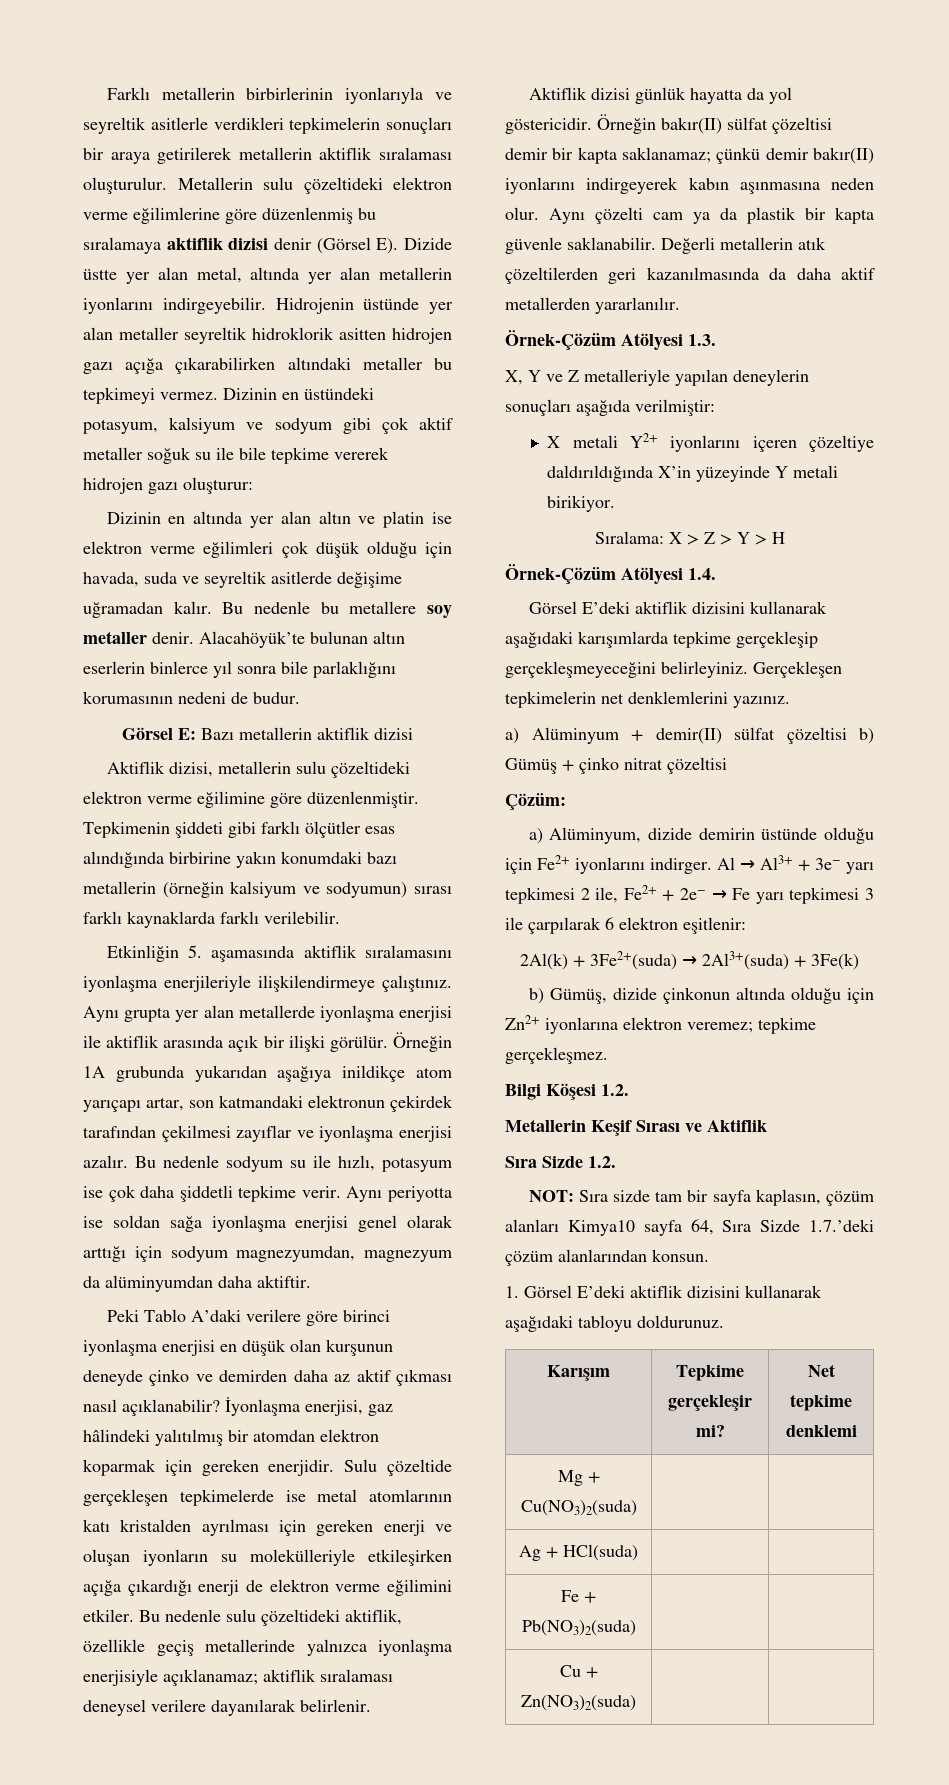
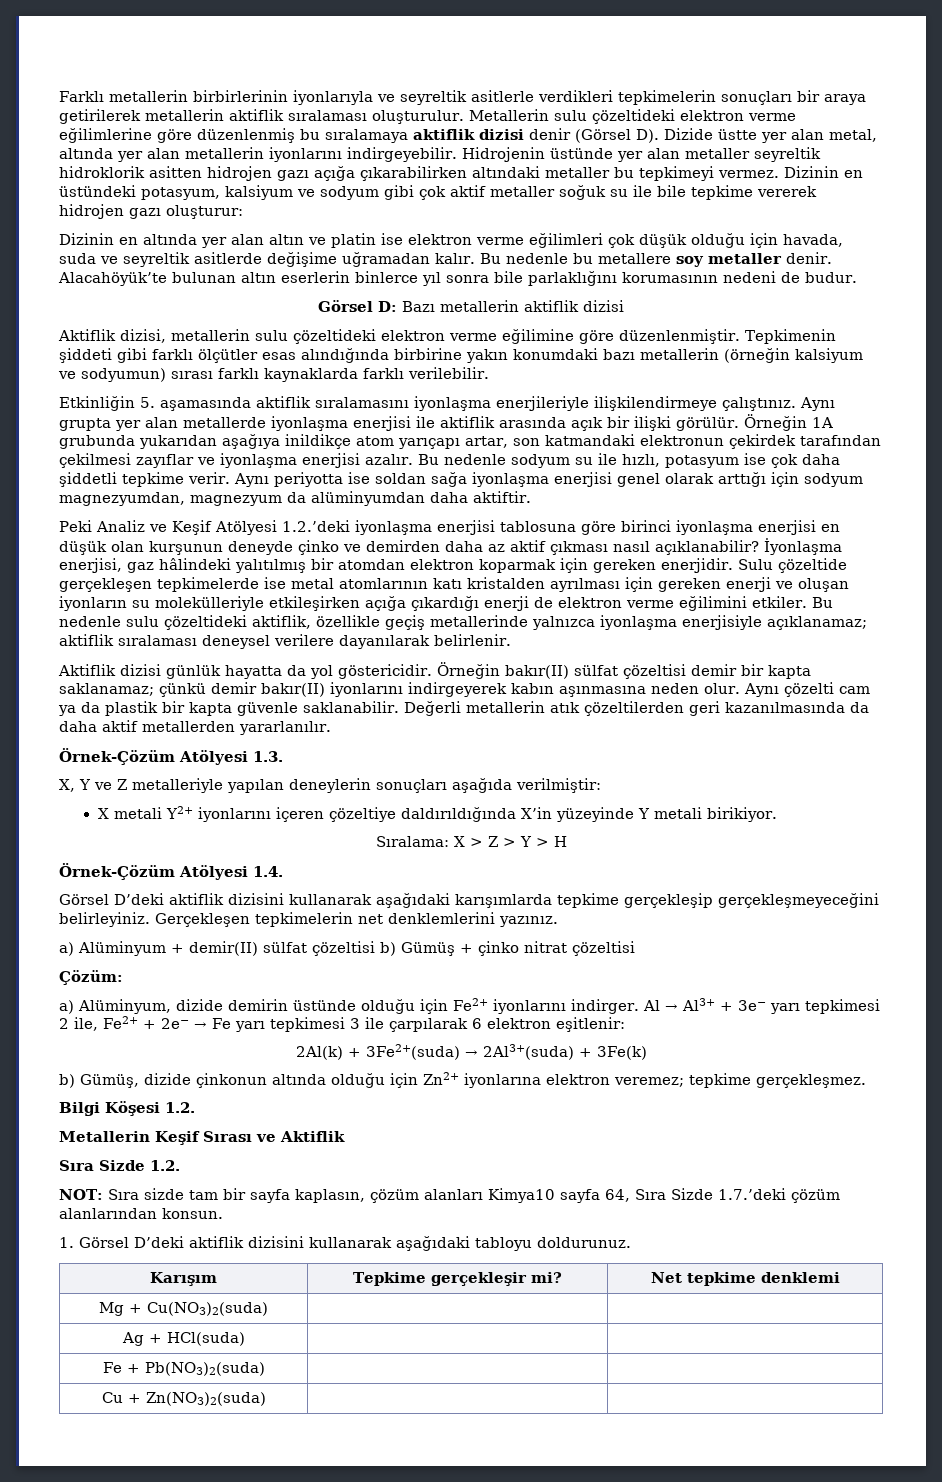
- Metallerin sulu çözeltideki elektron verme eğilimlerine göre düzenlenmiş bu sıralamaya aktiflik dizisi denir (Görsel E). Dizide üstte yer alan metal, altında yer alan metallerin iyonlarını indirgeyebilir.
+ Metallerin sulu çözeltideki elektron verme eğilimlerine göre düzenlenmiş bu sıralamaya aktiflik dizisi denir (Görsel D). Dizide üstte yer alan metal, altında yer alan metallerin iyonlarını indirgeyebilir.
- Görsel E: Bazı metallerin aktiflik dizisi
+ Görsel D: Bazı metallerin aktiflik dizisi
- Peki Tablo A’daki verilere göre birinci iyonlaşma enerjisi en düşük olan kurşunun deneyde çinko ve demirden daha az aktif çıkması nasıl açıklanabilir?
+ Peki Analiz ve Keşif Atölyesi 1.2.’deki iyonlaşma enerjisi tablosuna göre birinci iyonlaşma enerjisi en düşük olan kurşunun deneyde çinko ve demirden daha az aktif çıkması nasıl açıklanabilir?
- Görsel E’deki aktiflik dizisini kullanarak aşağıdaki karışımlarda tepkime gerçekleşip gerçekleşmeyeceğini belirleyiniz.
+ Görsel D’deki aktiflik dizisini kullanarak aşağıdaki karışımlarda tepkime gerçekleşip gerçekleşmeyeceğini belirleyiniz.
- 1. Görsel E’deki aktiflik dizisini kullanarak aşağıdaki tabloyu doldurunuz.
+ 1. Görsel D’deki aktiflik dizisini kullanarak aşağıdaki tabloyu doldurunuz.

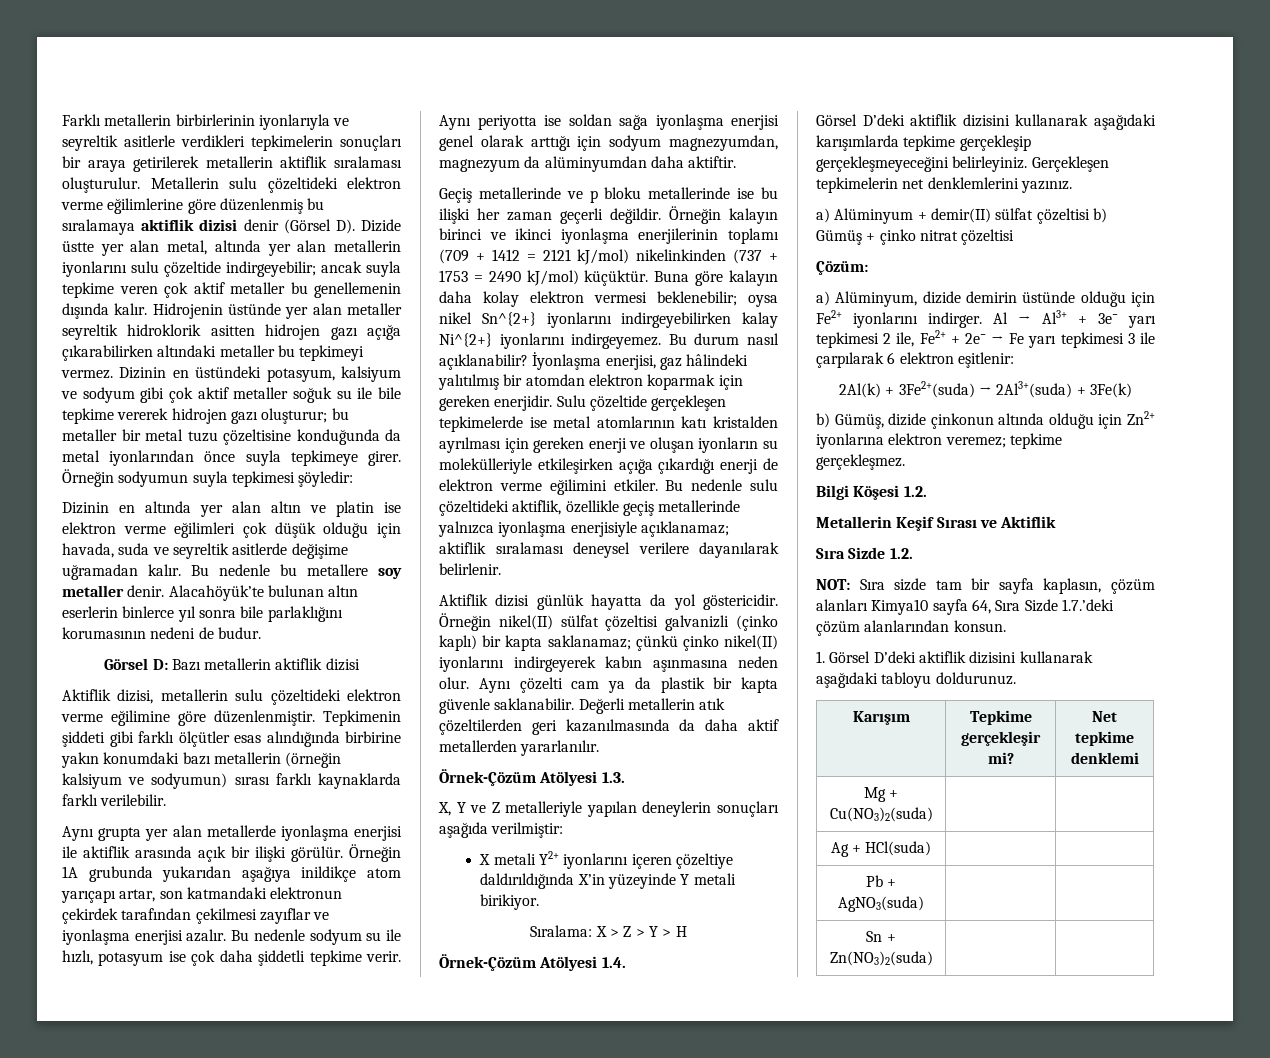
- Metallerin sulu çözeltideki elektron verme eğilimlerine göre düzenlenmiş bu sıralamaya aktiflik dizisi denir (Görsel D). Dizide üstte yer alan metal, altında yer alan metallerin iyonlarını indirgeyebilir.
+ Metallerin sulu çözeltideki elektron verme eğilimlerine göre düzenlenmiş bu sıralamaya aktiflik dizisi denir (Görsel D). Dizide üstte yer alan metal, altında yer alan metallerin iyonlarını sulu çözeltide indirgeyebilir; ancak suyla tepkime veren çok aktif metaller bu genellemenin dışında kalır.
- Dizinin en üstündeki potasyum, kalsiyum ve sodyum gibi çok aktif metaller soğuk su ile bile tepkime vererek hidrojen gazı oluşturur:
+ Dizinin en üstündeki potasyum, kalsiyum ve sodyum gibi çok aktif metaller soğuk su ile bile tepkime vererek hidrojen gazı oluşturur; bu metaller bir metal tuzu çözeltisine konduğunda da metal iyonlarından önce suyla tepkimeye girer. Örneğin sodyumun suyla tepkimesi şöyledir:
- Etkinliğin 5. aşamasında aktiflik sıralamasını iyonlaşma enerjileriyle ilişkilendirmeye çalıştınız.
- Peki Analiz ve Keşif Atölyesi 1.2.’deki iyonlaşma enerjisi tablosuna göre birinci iyonlaşma enerjisi en düşük olan kurşunun deneyde çinko ve demirden daha az aktif çıkması nasıl açıklanabilir?
+ Geçiş metallerinde ve p bloku metallerinde ise bu ilişki her zaman geçerli değildir. Örneğin kalayın birinci ve ikinci iyonlaşma enerjilerinin toplamı (709 + 1412 = 2121 kJ/mol) nikelinkinden (737 + 1753 = 2490 kJ/mol) küçüktür. Buna göre kalayın daha kolay elektron vermesi beklenebilir; oysa nikel Sn^{2+} iyonlarını indirgeyebilirken kalay Ni^{2+} iyonlarını indirgeyemez. Bu durum nasıl açıklanabilir?
- Örneğin bakır(II) sülfat çözeltisi demir bir kapta saklanamaz; çünkü demir bakır(II) iyonlarını indirgeyerek kabın aşınmasına neden olur.
+ Örneğin nikel(II) sülfat çözeltisi galvanizli (çinko kaplı) bir kapta saklanamaz; çünkü çinko nikel(II) iyonlarını indirgeyerek kabın aşınmasına neden olur.
- Fe + Pb(NO3)2(suda) | |
- Cu + Zn(NO3)2(suda) | |
+ Pb + AgNO3(suda) | |
+ Sn + Zn(NO3)2(suda) | |

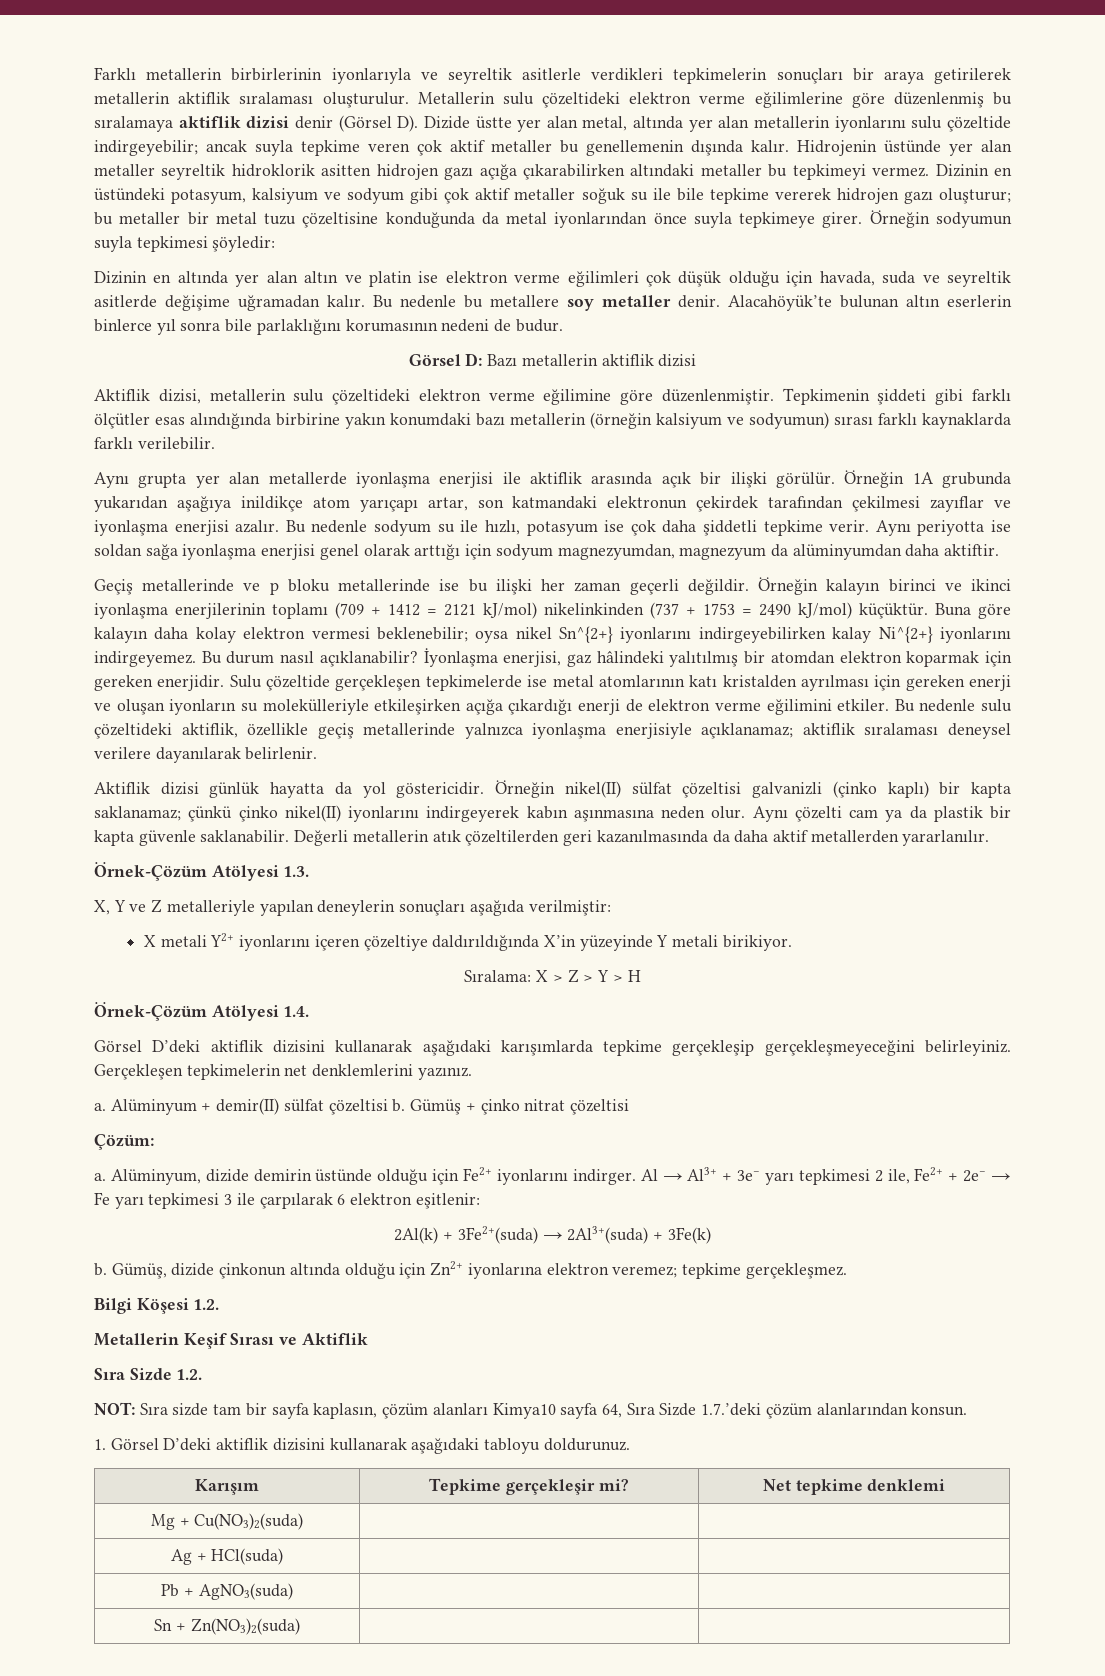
- a) Alüminyum + demir(II) sülfat çözeltisi b) Gümüş + çinko nitrat çözeltisi
+ a. Alüminyum + demir(II) sülfat çözeltisi b. Gümüş + çinko nitrat çözeltisi
- a) Alüminyum, dizide demirin üstünde olduğu için Fe2+ iyonlarını indirger.
+ a. Alüminyum, dizide demirin üstünde olduğu için Fe2+ iyonlarını indirger.
- b) Gümüş, dizide çinkonun altında olduğu için Zn2+ iyonlarına elektron veremez; tepkime gerçekleşmez.
+ b. Gümüş, dizide çinkonun altında olduğu için Zn2+ iyonlarına elektron veremez; tepkime gerçekleşmez.

